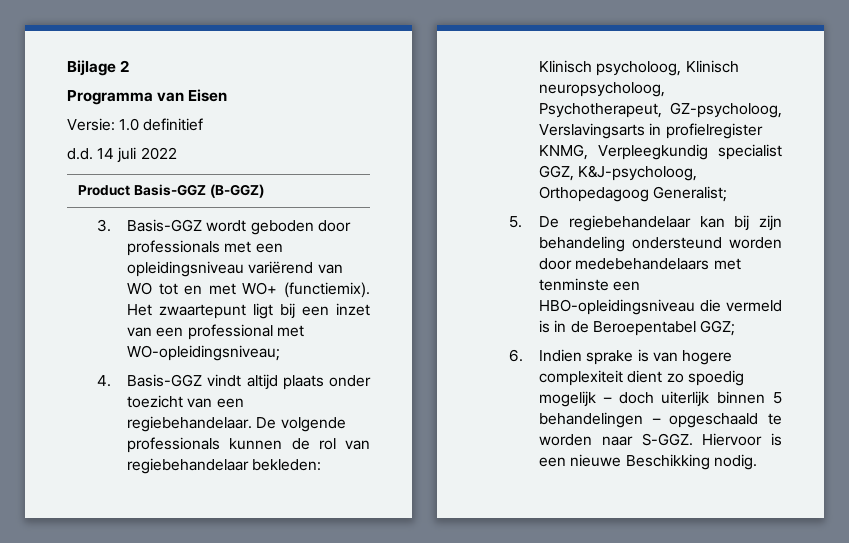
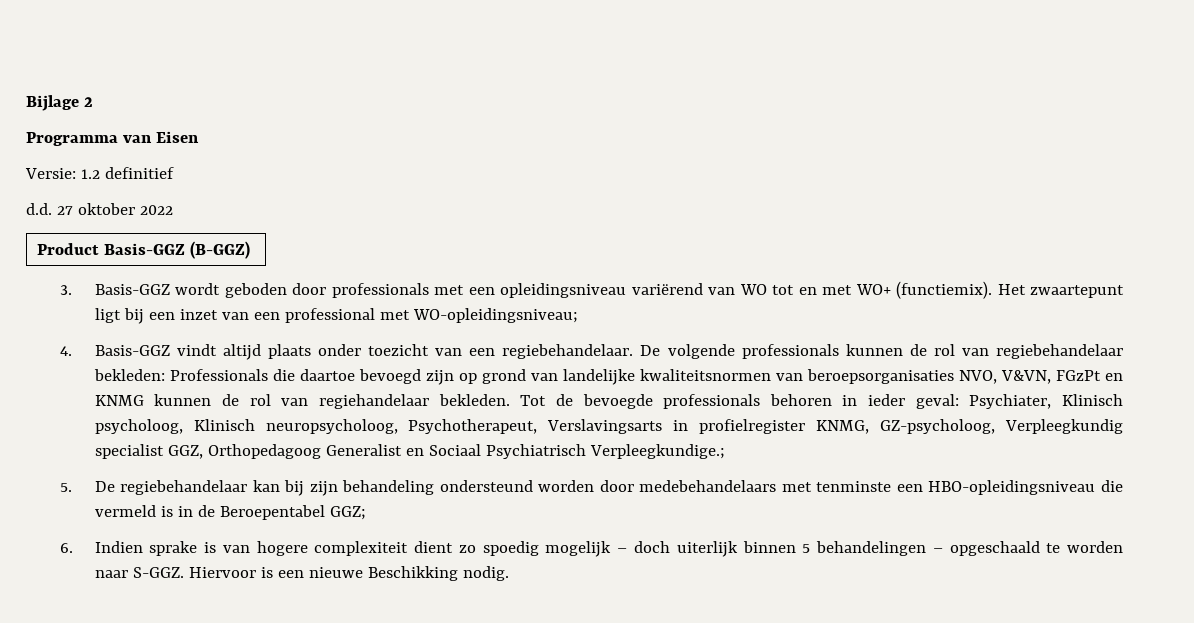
- Versie: 1.0 definitief
+ Versie: 1.2 definitief
- d.d. 14 juli 2022
+ d.d. 27 oktober 2022
- De volgende professionals kunnen de rol van regiebehandelaar bekleden: Klinisch psycholoog, Klinisch neuropsycholoog, Psychotherapeut, GZ-psycholoog, Verslavingsarts in profielregister KNMG, Verpleegkundig specialist GGZ, K&J-psycholoog, Orthopedagoog Generalist;
+ De volgende professionals kunnen de rol van regiebehandelaar bekleden: Professionals die daartoe bevoegd zijn op grond van landelijke kwaliteitsnormen van beroepsorganisaties NVO, V&VN, FGzPt en KNMG kunnen de rol van regiehandelaar bekleden. Tot de bevoegde professionals behoren in ieder geval: Psychiater, Klinisch psycholoog, Klinisch neuropsycholoog, Psychotherapeut, Verslavingsarts in profielregister KNMG, GZ-psycholoog, Verpleegkundig specialist GGZ, Orthopedagoog Generalist en Sociaal Psychiatrisch Verpleegkundige.;

